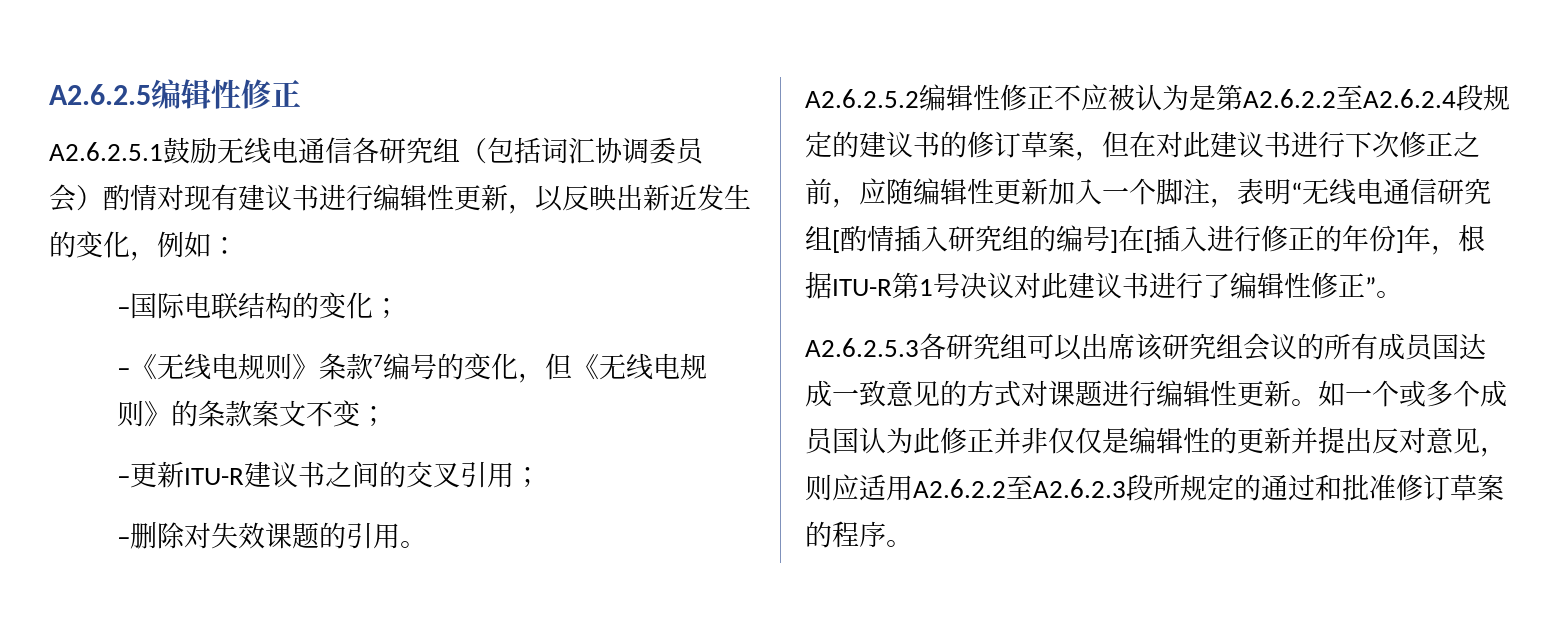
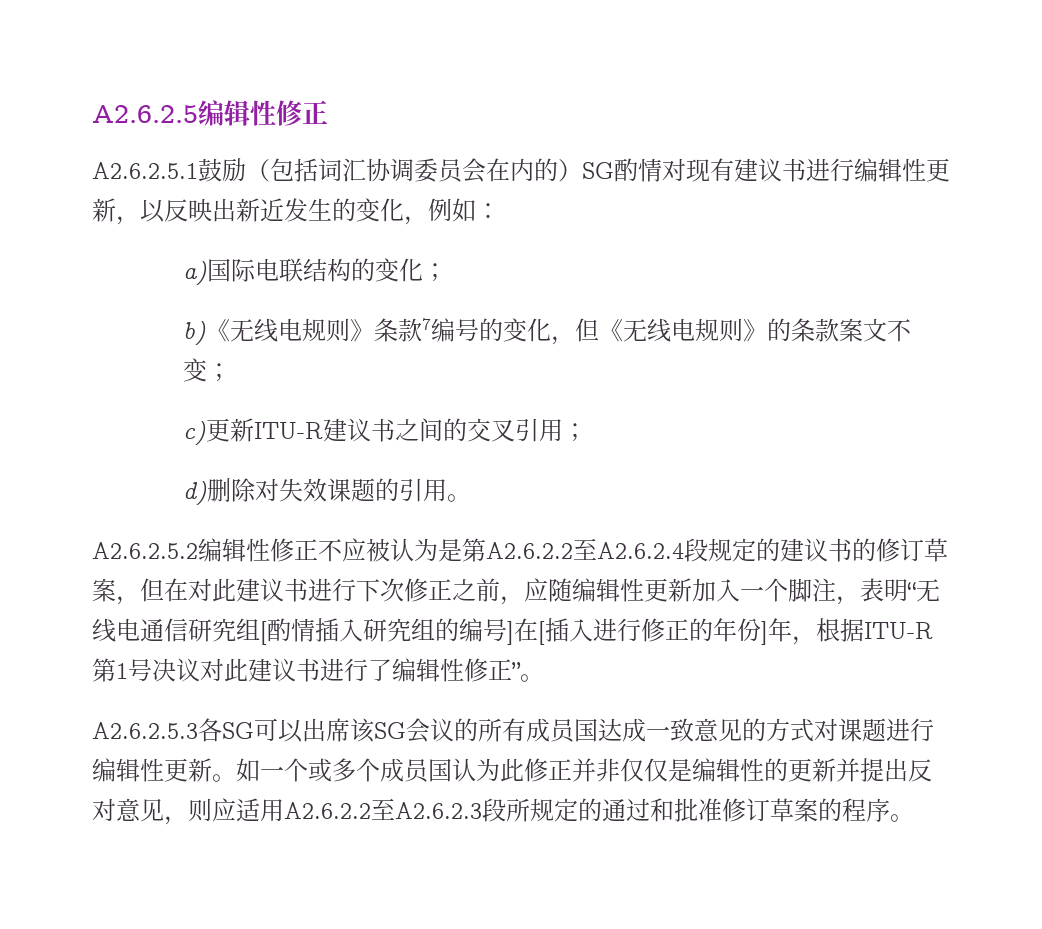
- A2.6.2.5.1鼓励无线电通信各研究组（包括词汇协调委员会）酌情对现有建议书进行编辑性更新，以反映出新近发生的变化，例如：
+ A2.6.2.5.1鼓励（包括词汇协调委员会在内的）SG酌情对现有建议书进行编辑性更新，以反映出新近发生的变化，例如：
- –国际电联结构的变化；
+ a)国际电联结构的变化；
- –《无线电规则》条款7编号的变化，但《无线电规则》的条款案文不变；
+ b)《无线电规则》条款7编号的变化，但《无线电规则》的条款案文不变；
- –更新ITU-R建议书之间的交叉引用；
+ c)更新ITU-R建议书之间的交叉引用；
- –删除对失效课题的引用。
+ d)删除对失效课题的引用。
- A2.6.2.5.3各研究组可以出席该研究组会议的所有成员国达成一致意见的方式对课题进行编辑性更新。
+ A2.6.2.5.3各SG可以出席该SG会议的所有成员国达成一致意见的方式对课题进行编辑性更新。

